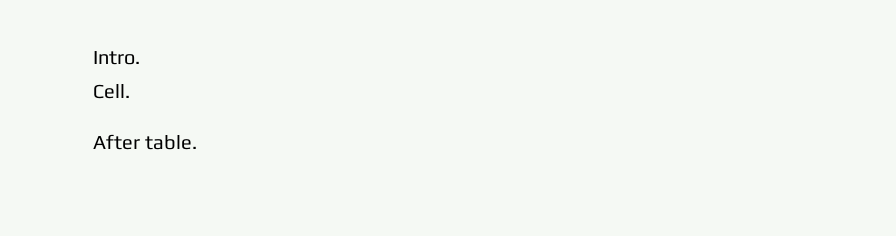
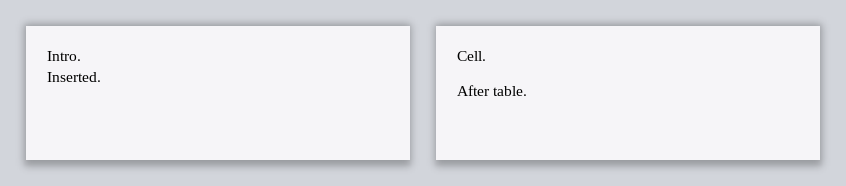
+ Inserted.

